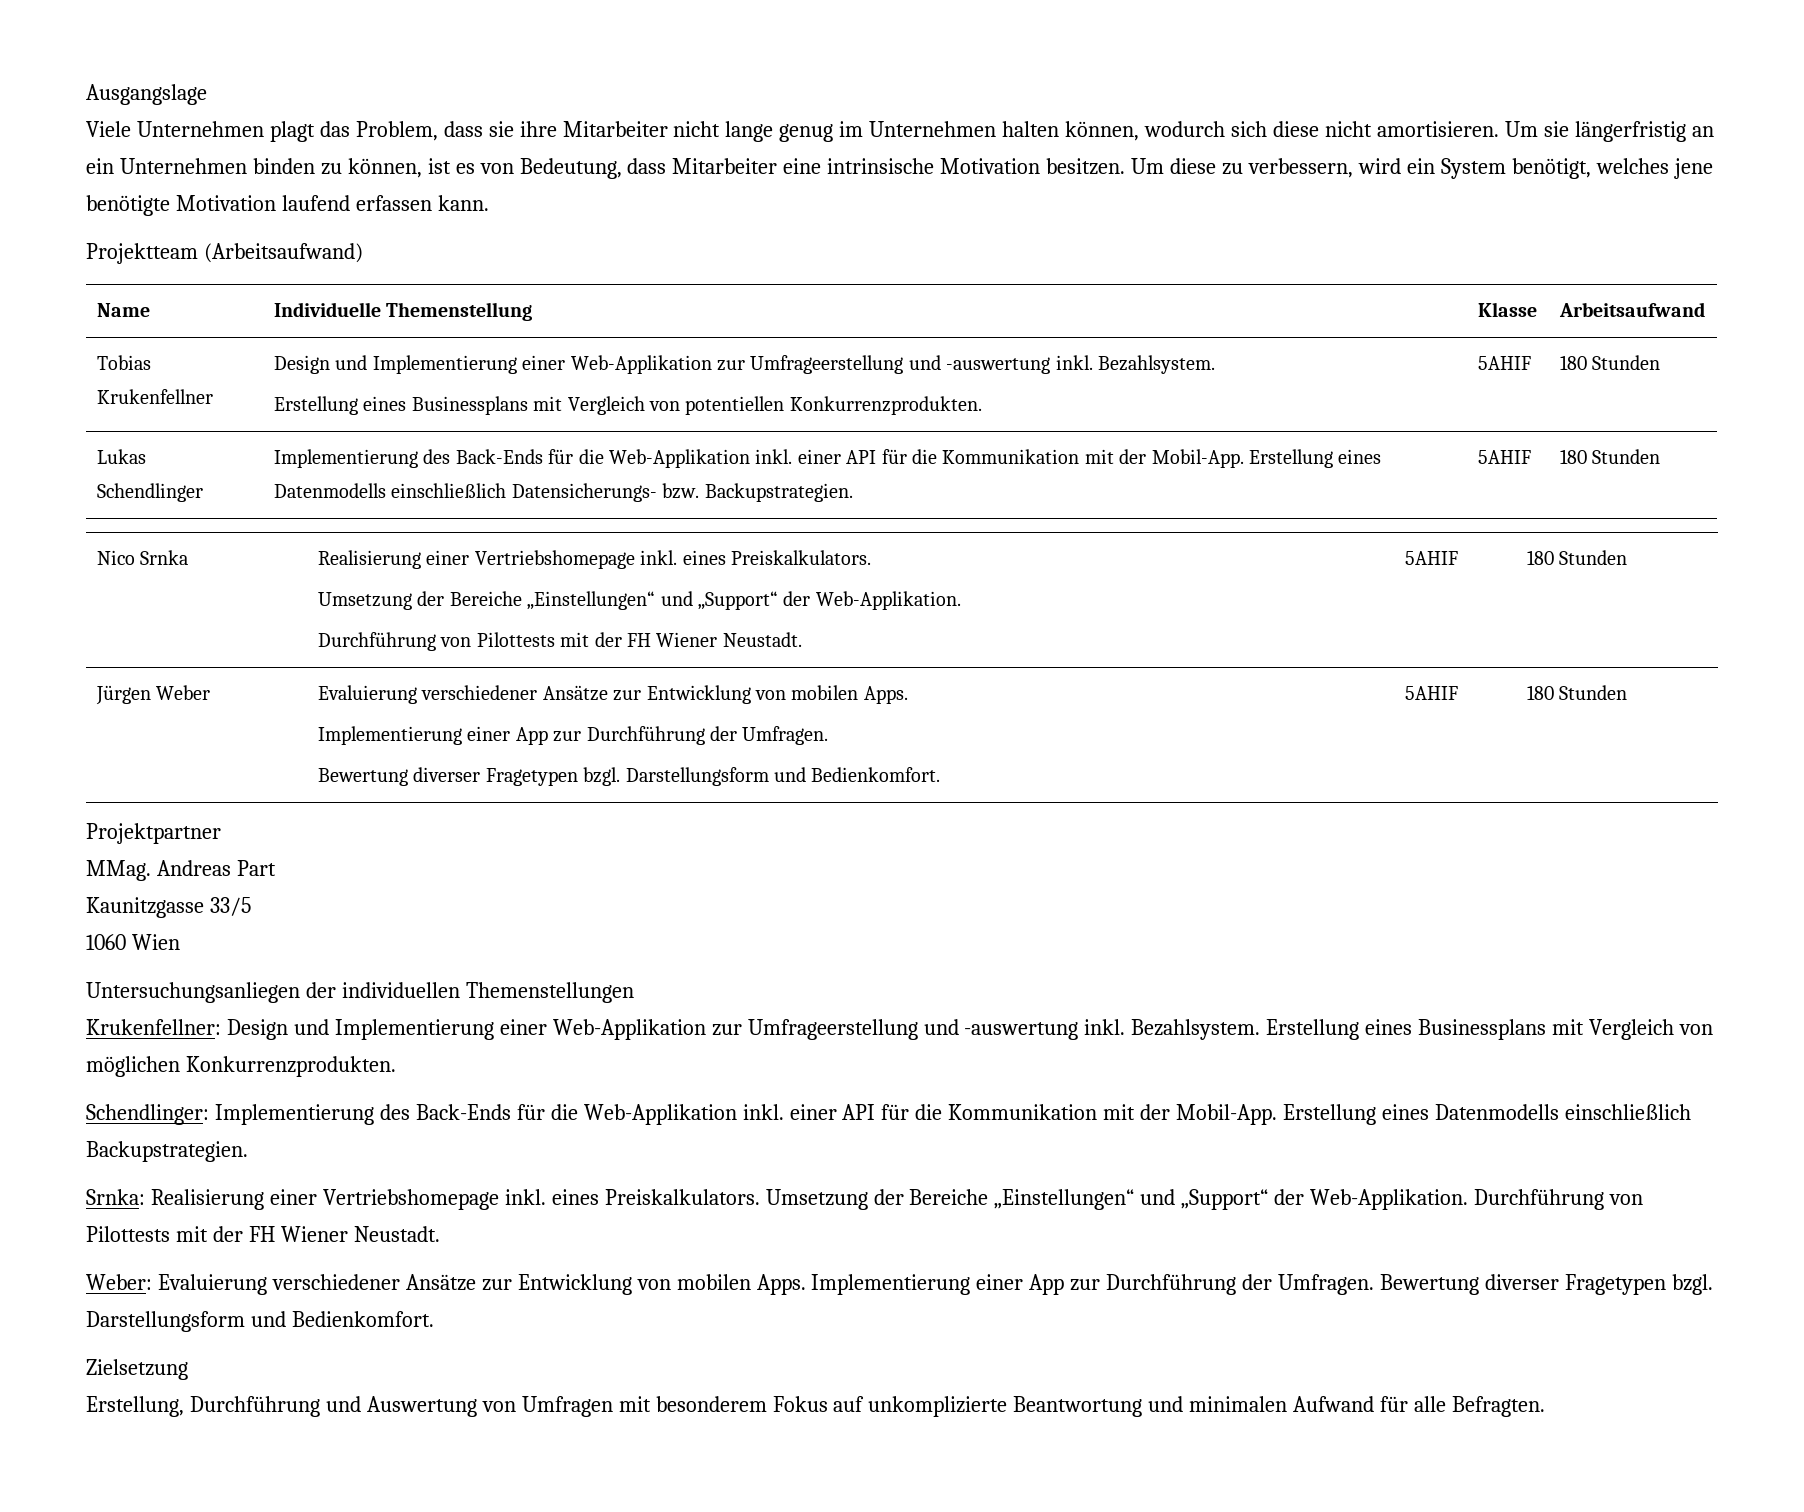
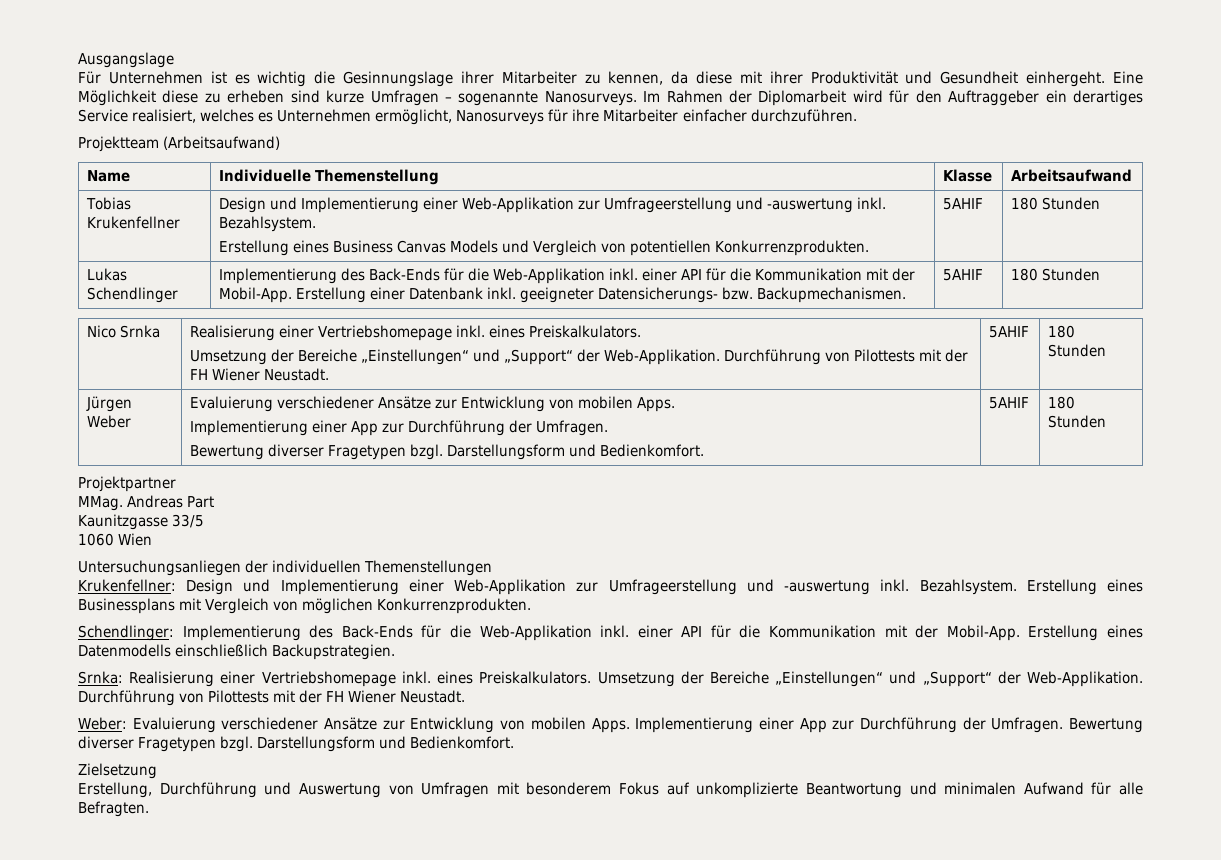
- Viele Unternehmen plagt das Problem, dass sie ihre Mitarbeiter nicht lange genug im Unternehmen halten können, wodurch sich diese nicht amortisieren. Um sie längerfristig an ein Unternehmen binden zu können, ist es von Bedeutung, dass Mitarbeiter eine intrinsische Motivation besitzen. Um diese zu verbessern, wird ein System benötigt, welches jene benötigte Motivation laufend erfassen kann.
+ Für Unternehmen ist es wichtig die Gesinnungslage ihrer Mitarbeiter zu kennen, da diese mit ihrer Produktivität und Gesundheit einhergeht. Eine Möglichkeit diese zu erheben sind kurze Umfragen – sogenannte Nanosurveys. Im Rahmen der Diplomarbeit wird für den Auftraggeber ein derartiges Service realisiert, welches es Unternehmen ermöglicht, Nanosurveys für ihre Mitarbeiter einfacher durchzuführen.
  Tobias Krukenfellner | Design und Implementierung einer Web-Applikation zur Umfrageerstellung und -auswertung inkl. Bezahlsystem.
- Erstellung eines Businessplans mit Vergleich von potentiellen Konkurrenzprodukten. | 5AHIF | 180 Stunden
+ Erstellung eines Business Canvas Models und Vergleich von potentiellen Konkurrenzprodukten. | 5AHIF | 180 Stunden
- Lukas Schendlinger | Implementierung des Back-Ends für die Web-Applikation inkl. einer API für die Kommunikation mit der Mobil-App. Erstellung eines Datenmodells einschließlich Datensicherungs- bzw. Backupstrategien. | 5AHIF | 180 Stunden
+ Lukas Schendlinger | Implementierung des Back-Ends für die Web-Applikation inkl. einer API für die Kommunikation mit der Mobil-App. Erstellung einer Datenbank inkl. geeigneter Datensicherungs- bzw. Backupmechanismen. | 5AHIF | 180 Stunden
  Nico Srnka | Realisierung einer Vertriebshomepage inkl. eines Preiskalkulators.
- Umsetzung der Bereiche „Einstellungen“ und „Support“ der Web-Applikation.
- Durchführung von Pilottests mit der FH Wiener Neustadt. | 5AHIF | 180 Stunden
+ Umsetzung der Bereiche „Einstellungen“ und „Support“ der Web-Applikation. Durchführung von Pilottests mit der FH Wiener Neustadt. | 5AHIF | 180 Stunden

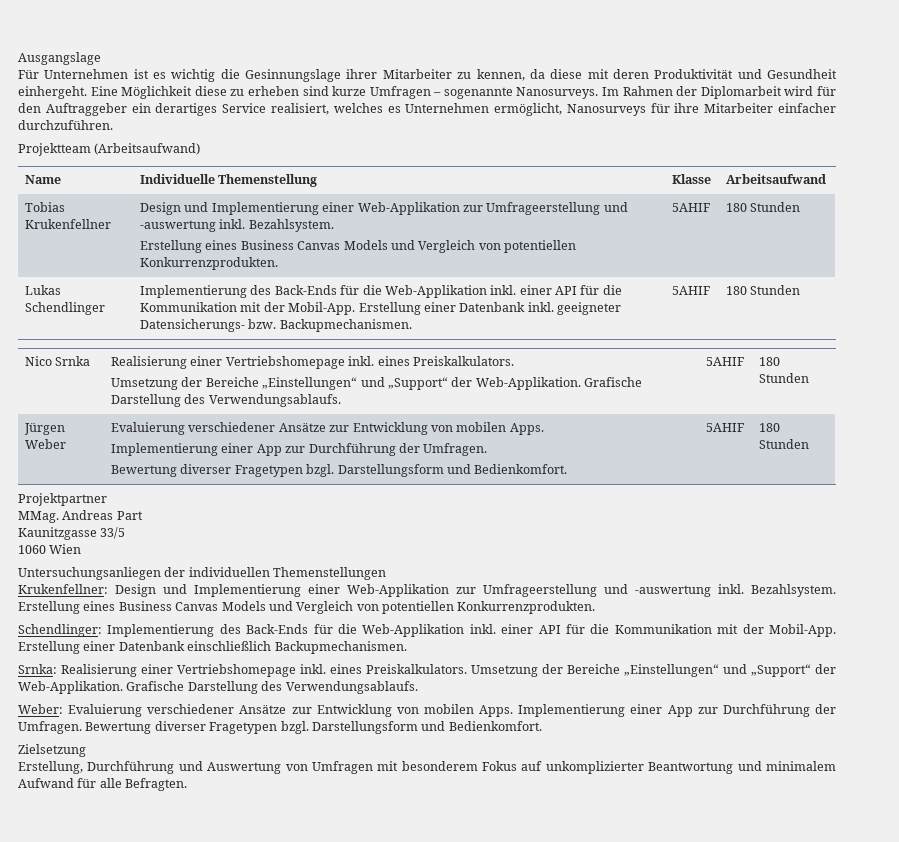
- Für Unternehmen ist es wichtig die Gesinnungslage ihrer Mitarbeiter zu kennen, da diese mit ihrer Produktivität und Gesundheit einhergeht.
+ Für Unternehmen ist es wichtig die Gesinnungslage ihrer Mitarbeiter zu kennen, da diese mit deren Produktivität und Gesundheit einhergeht.
  Nico Srnka | Realisierung einer Vertriebshomepage inkl. eines Preiskalkulators.
- Umsetzung der Bereiche „Einstellungen“ und „Support“ der Web-Applikation. Durchführung von Pilottests mit der FH Wiener Neustadt. | 5AHIF | 180 Stunden
+ Umsetzung der Bereiche „Einstellungen“ und „Support“ der Web-Applikation. Grafische Darstellung des Verwendungsablaufs. | 5AHIF | 180 Stunden
- Bezahlsystem. Erstellung eines Businessplans mit Vergleich von möglichen Konkurrenzprodukten.
+ Bezahlsystem. Erstellung eines Business Canvas Models und Vergleich von potentiellen Konkurrenzprodukten.
- Erstellung eines Datenmodells einschließlich Backupstrategien.
+ Erstellung einer Datenbank einschließlich Backupmechanismen.
- Srnka: Realisierung einer Vertriebshomepage inkl. eines Preiskalkulators. Umsetzung der Bereiche „Einstellungen“ und „Support“ der Web-Applikation. Durchführung von Pilottests mit der FH Wiener Neustadt.
+ Srnka: Realisierung einer Vertriebshomepage inkl. eines Preiskalkulators. Umsetzung der Bereiche „Einstellungen“ und „Support“ der Web-Applikation. Grafische Darstellung des Verwendungsablaufs.
- Erstellung, Durchführung und Auswertung von Umfragen mit besonderem Fokus auf unkomplizierte Beantwortung und minimalen Aufwand für alle Befragten.
+ Erstellung, Durchführung und Auswertung von Umfragen mit besonderem Fokus auf unkomplizierter Beantwortung und minimalem Aufwand für alle Befragten.

